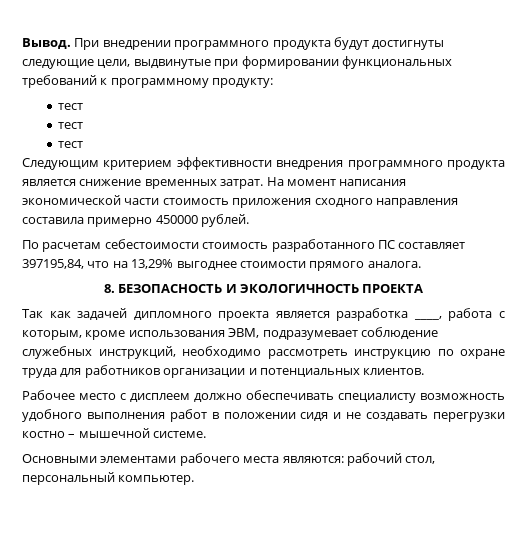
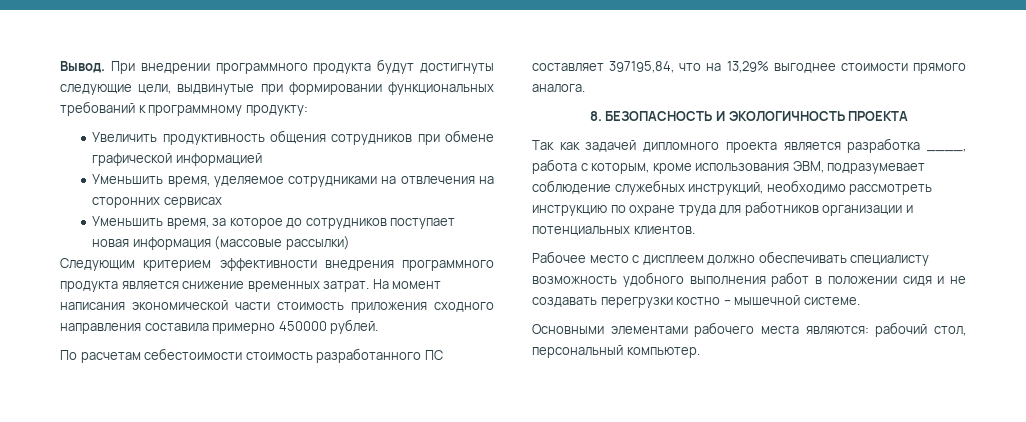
  При внедрении программного продукта будут достигнуты следующие цели, выдвинутые при формировании функциональных требований к программному продукту:
- тест
- тест
- тест
+ Увеличить продуктивность общения сотрудников при обмене графической информацией
+ Уменьшить время, уделяемое сотрудниками на отвлечения на сторонних сервисах
+ Уменьшить время, за которое до сотрудников поступает новая информация (массовые рассылки)

